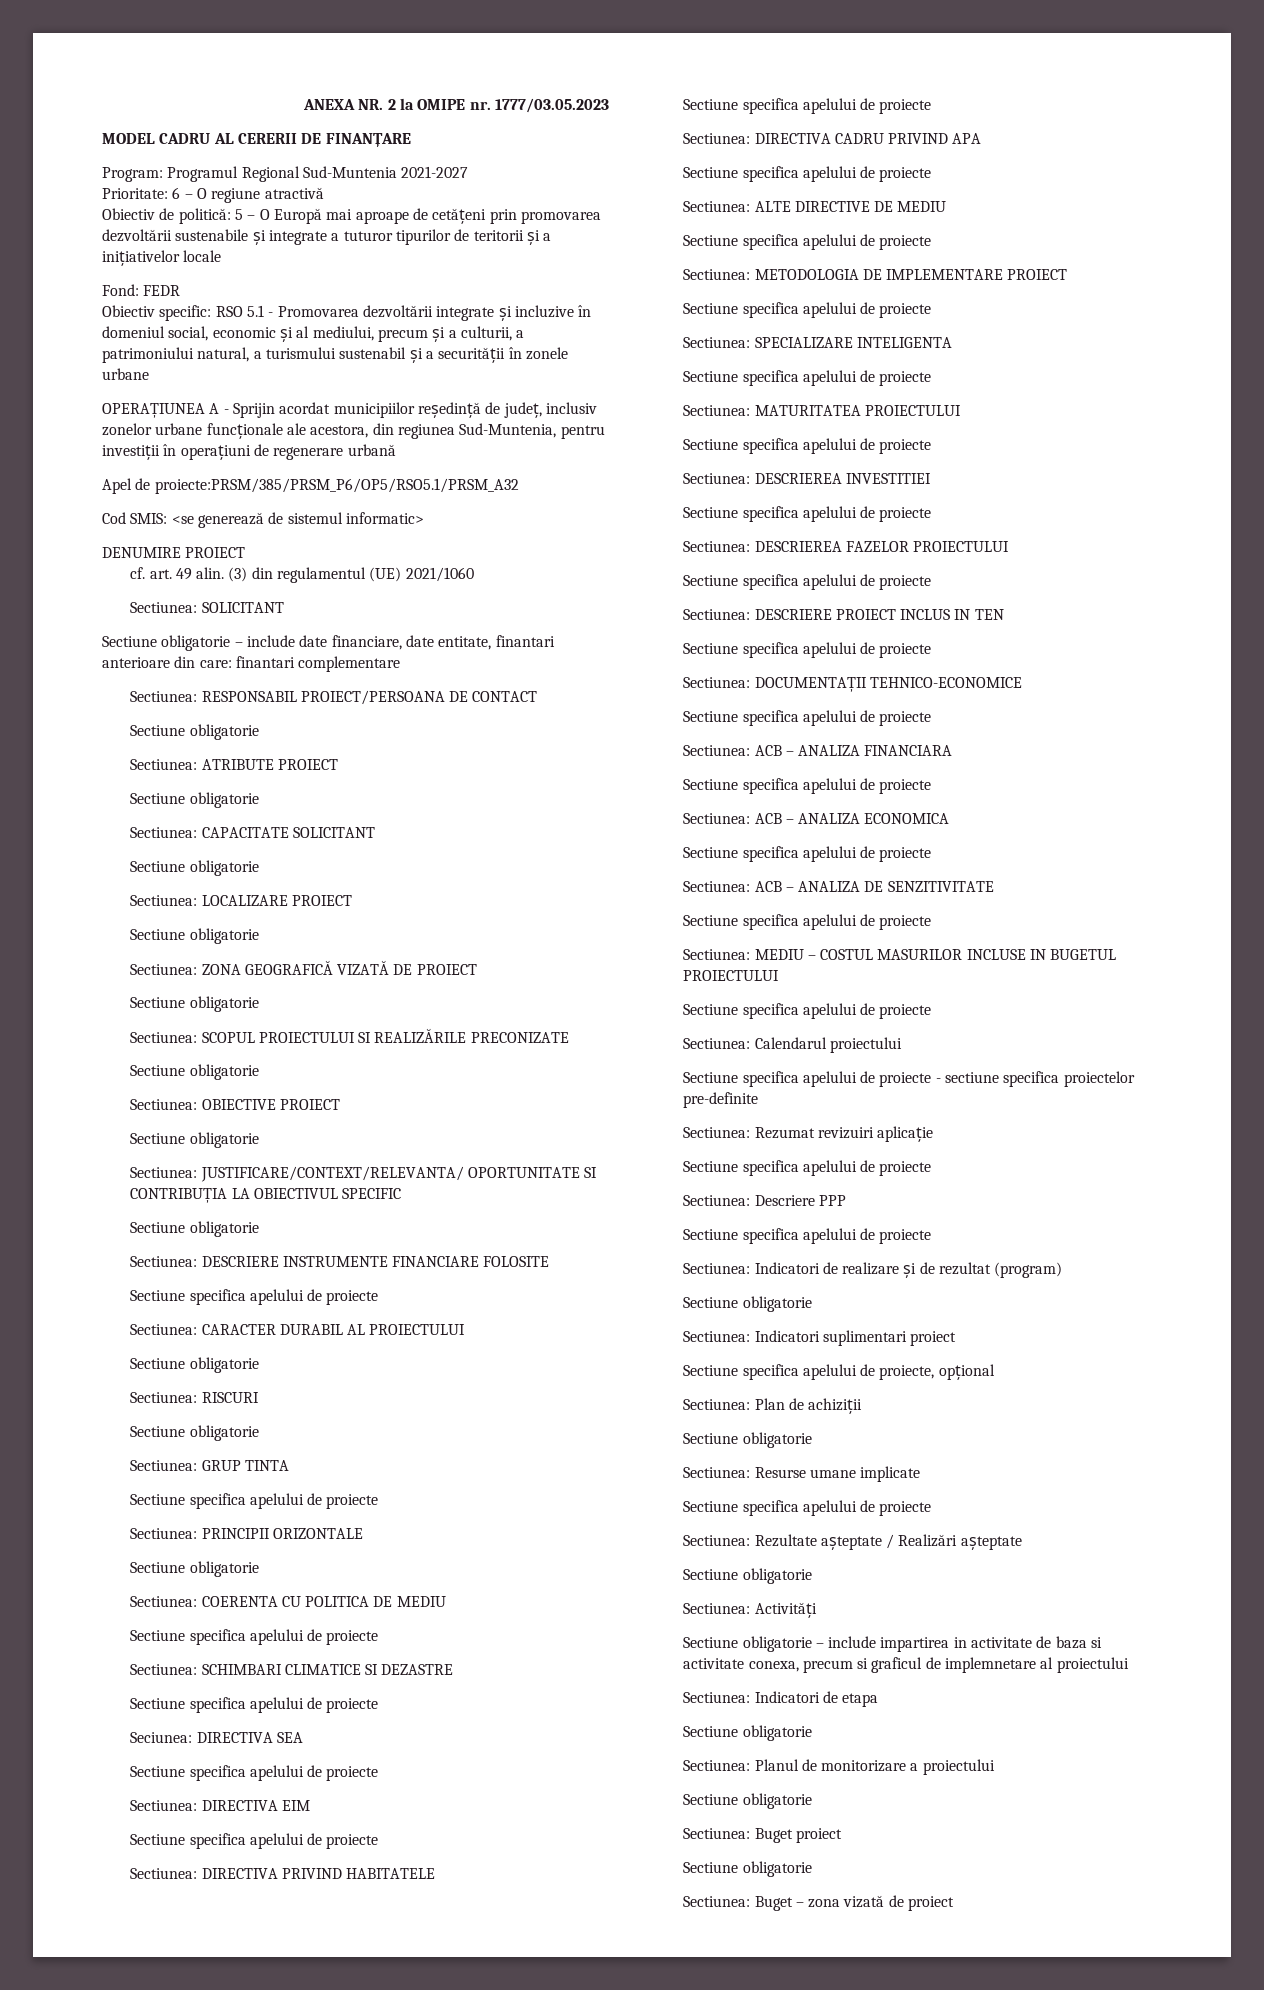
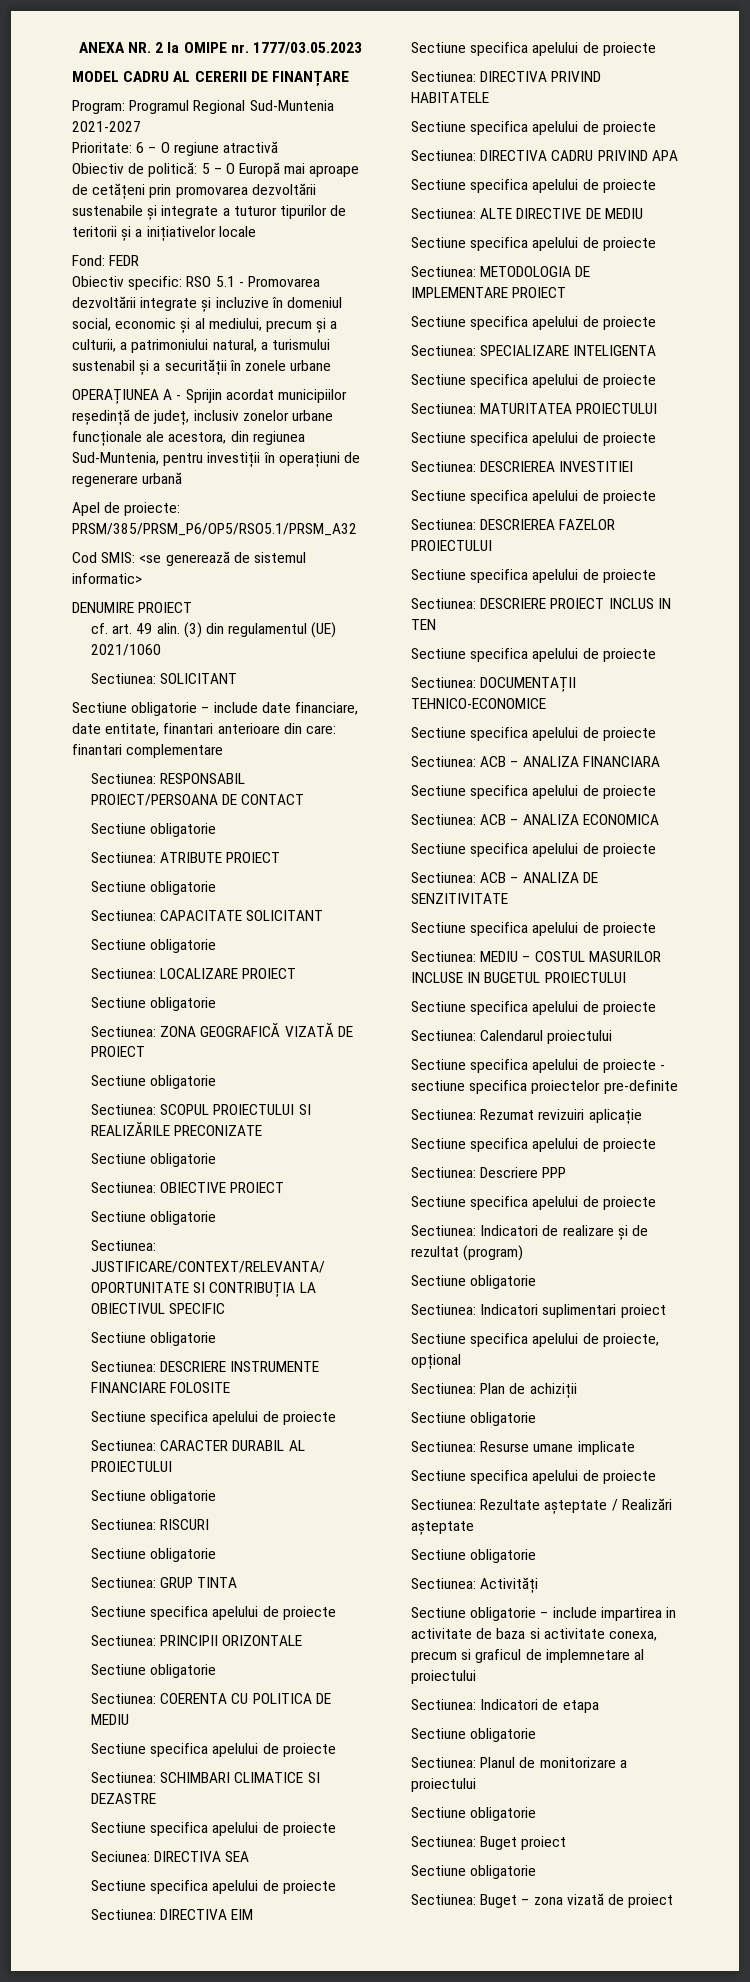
- Apel de proiecte:PRSM/385/PRSM_P6/OP5/RSO5.1/PRSM_A32
+ Apel de proiecte: PRSM/385/PRSM_P6/OP5/RSO5.1/PRSM_A32

